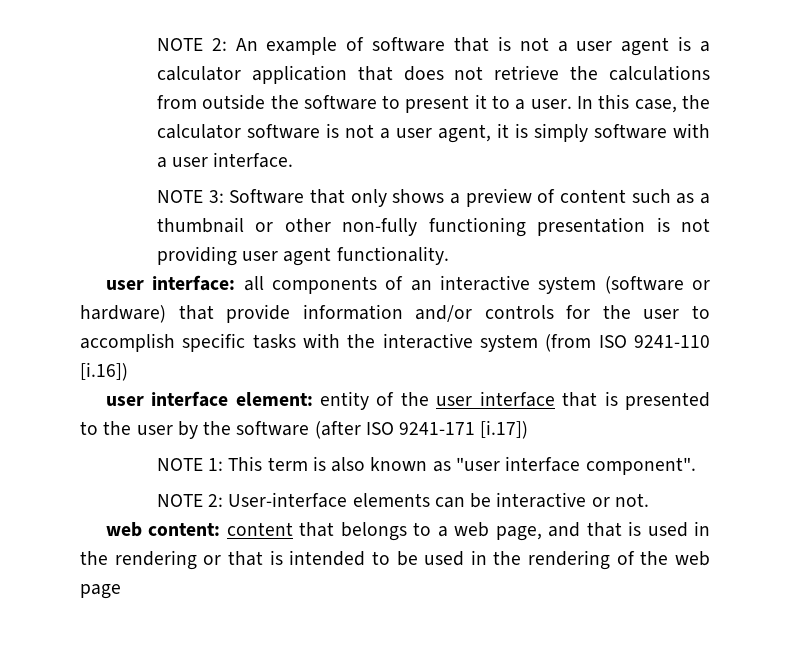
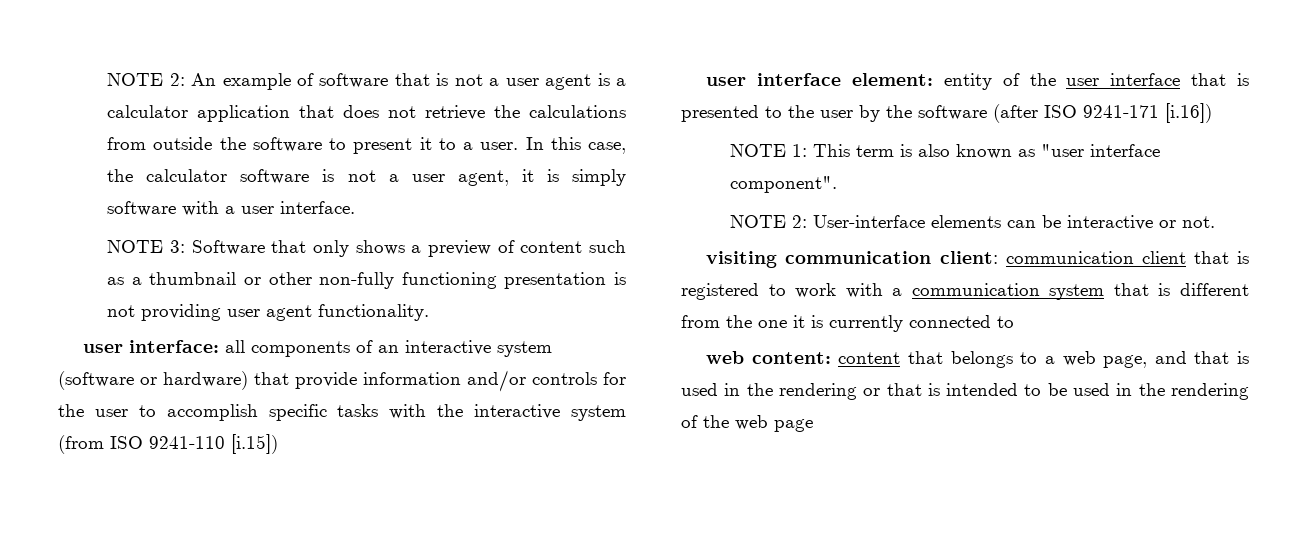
- user interface: all components of an interactive system (software or hardware) that provide information and/or controls for the user to accomplish specific tasks with the interactive system (from ISO 9241-110 [i.16])
+ user interface: all components of an interactive system (software or hardware) that provide information and/or controls for the user to accomplish specific tasks with the interactive system (from ISO 9241-110 [i.15])
- user interface element: entity of the user interface that is presented to the user by the software (after ISO 9241-171 [i.17])
+ user interface element: entity of the user interface that is presented to the user by the software (after ISO 9241-171 [i.16])
+ visiting communication client: communication client that is registered to work with a communication system that is different from the one it is currently connected to

